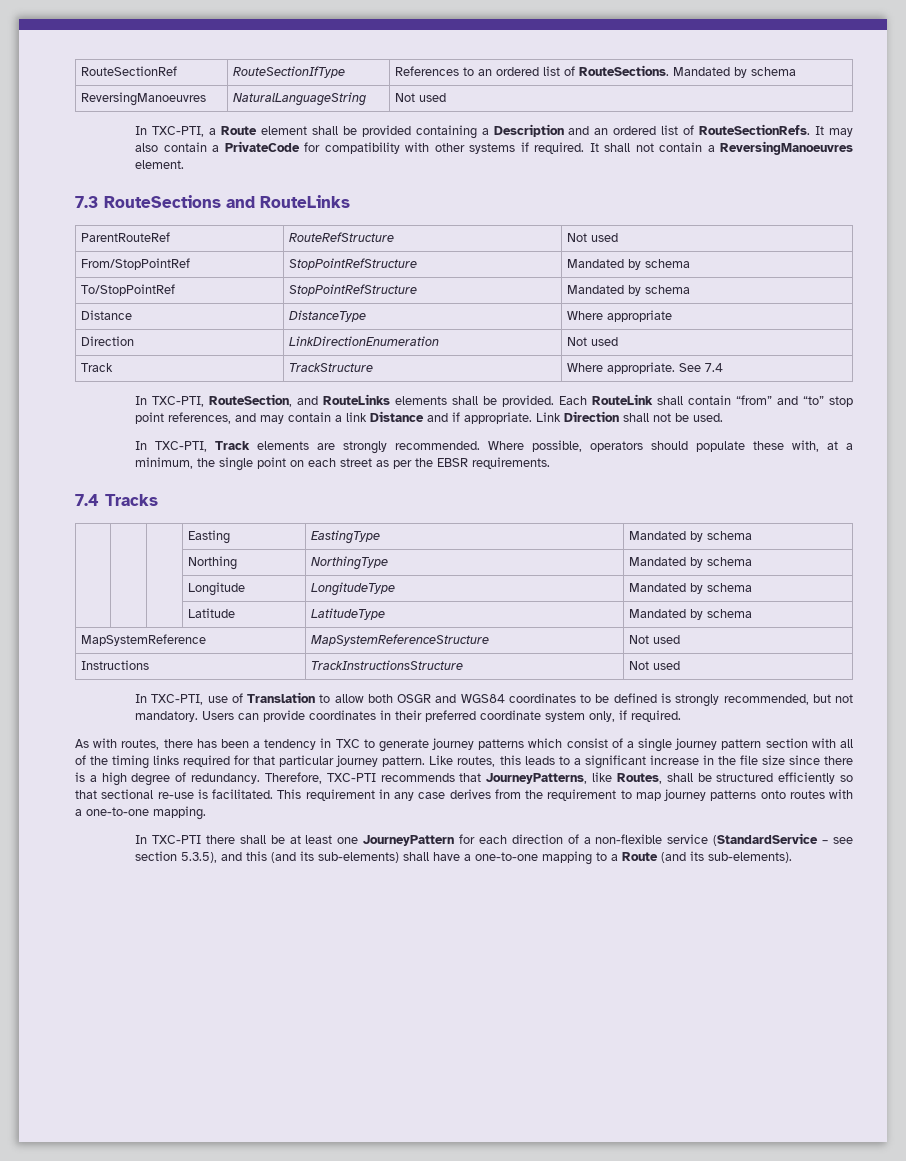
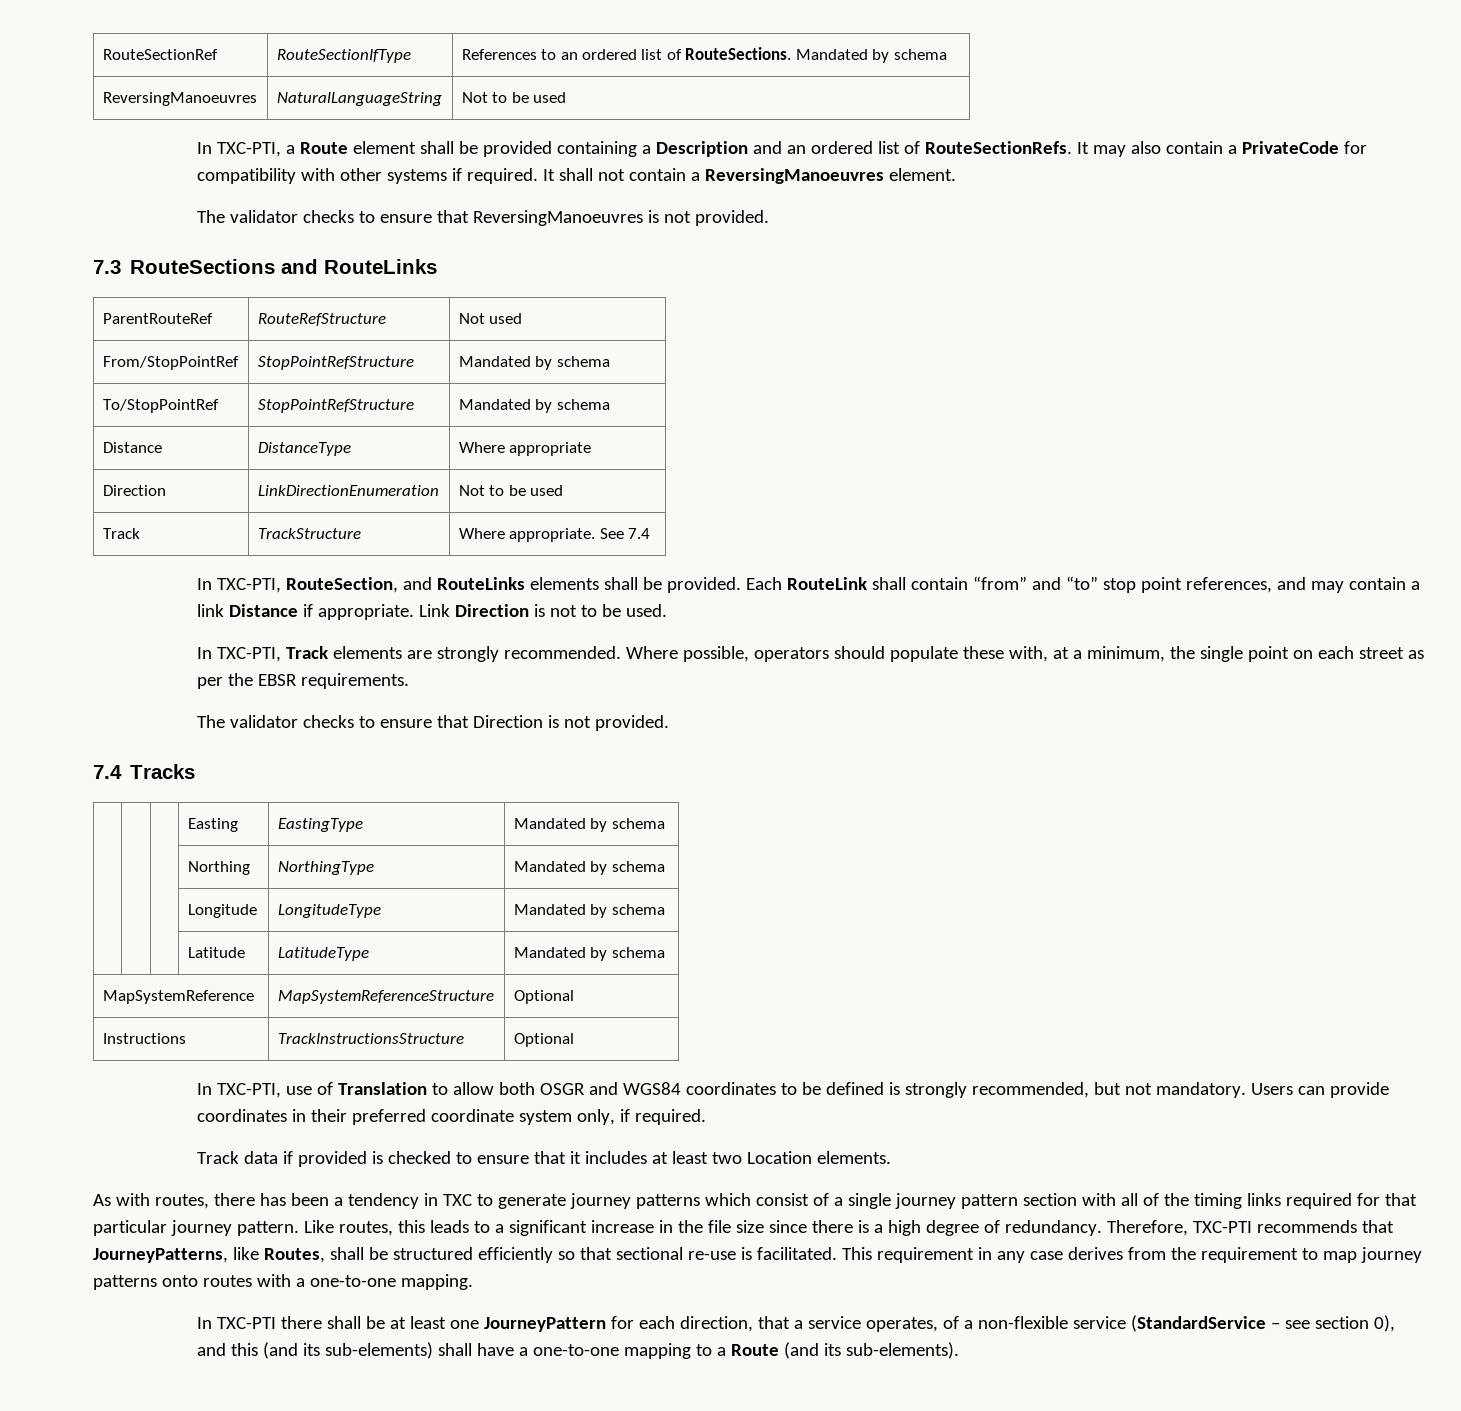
- ReversingManoeuvres | NaturalLanguageString | Not used
+ ReversingManoeuvres | NaturalLanguageString | Not to be used
+ The validator checks to ensure that ReversingManoeuvres is not provided.
- Direction | LinkDirectionEnumeration | Not used
+ Direction | LinkDirectionEnumeration | Not to be used
- Each RouteLink shall contain “from” and “to” stop point references, and may contain a link Distance and if appropriate.
+ Each RouteLink shall contain “from” and “to” stop point references, and may contain a link Distance if appropriate.
- Link Direction shall not be used.
+ Link Direction is not to be used.
+ The validator checks to ensure that Direction is not provided.
- MapSystemReference | MapSystemReferenceStructure | Not used
+ MapSystemReference | MapSystemReferenceStructure | Optional
- Instructions | TrackInstructionsStructure | Not used
+ Instructions | TrackInstructionsStructure | Optional
+ Track data if provided is checked to ensure that it includes at least two Location elements.
- In TXC-PTI there shall be at least one JourneyPattern for each direction of a non-flexible service (StandardService – see section 5.3.5), and this (and its sub-elements) shall have a one-to-one mapping to a Route (and its sub-elements).
+ In TXC-PTI there shall be at least one JourneyPattern for each direction, that a service operates, of a non-flexible service (StandardService – see section 0), and this (and its sub-elements) shall have a one-to-one mapping to a Route (and its sub-elements).

